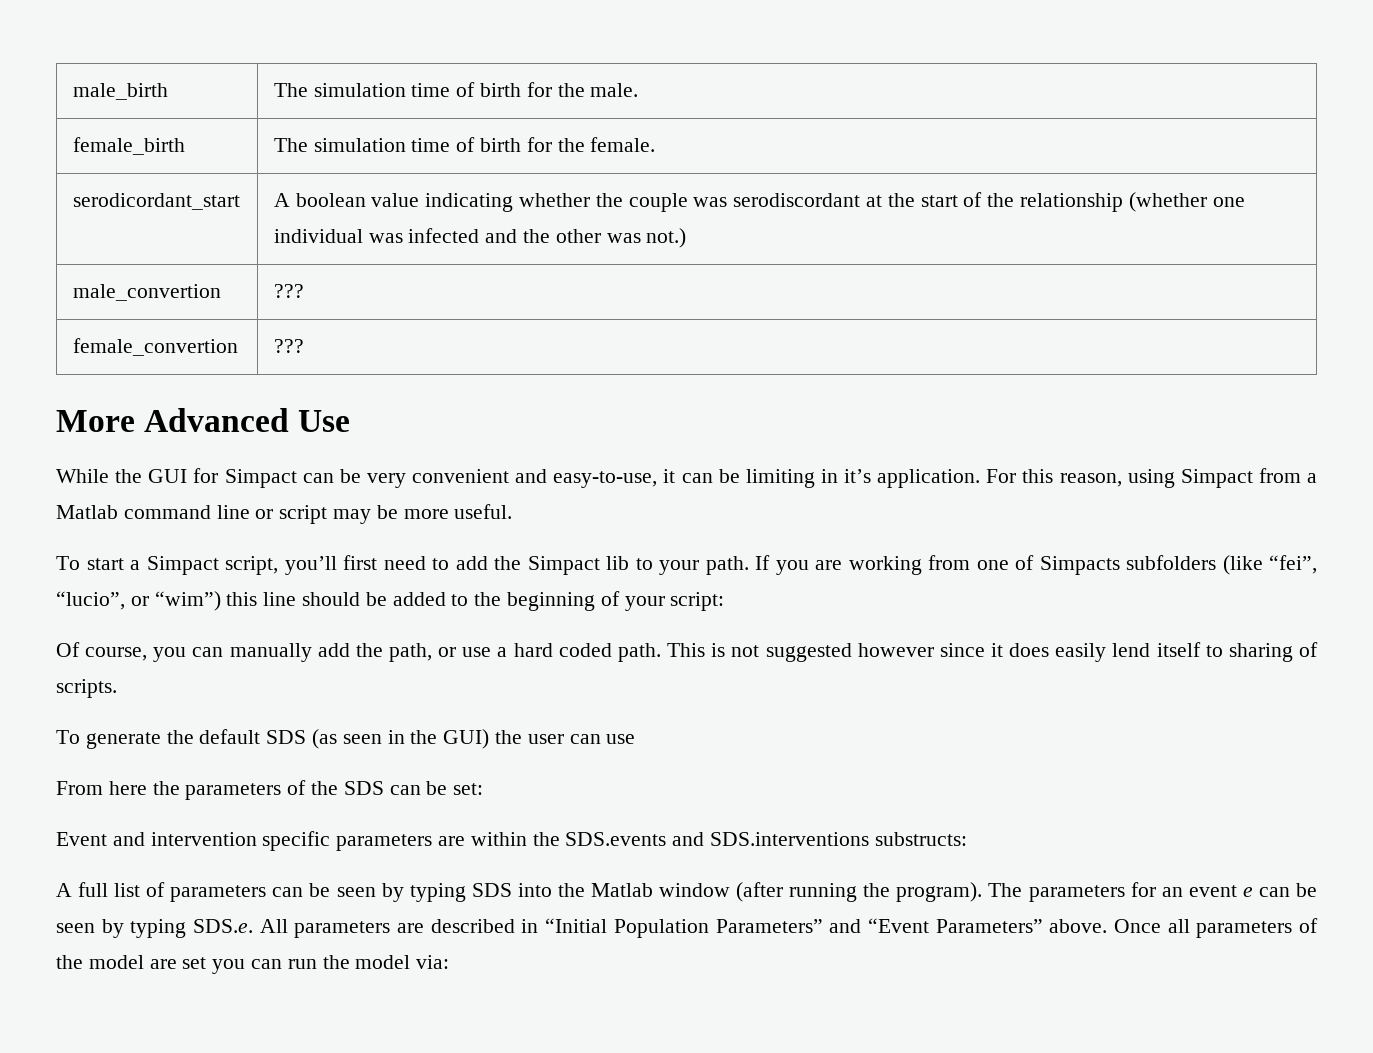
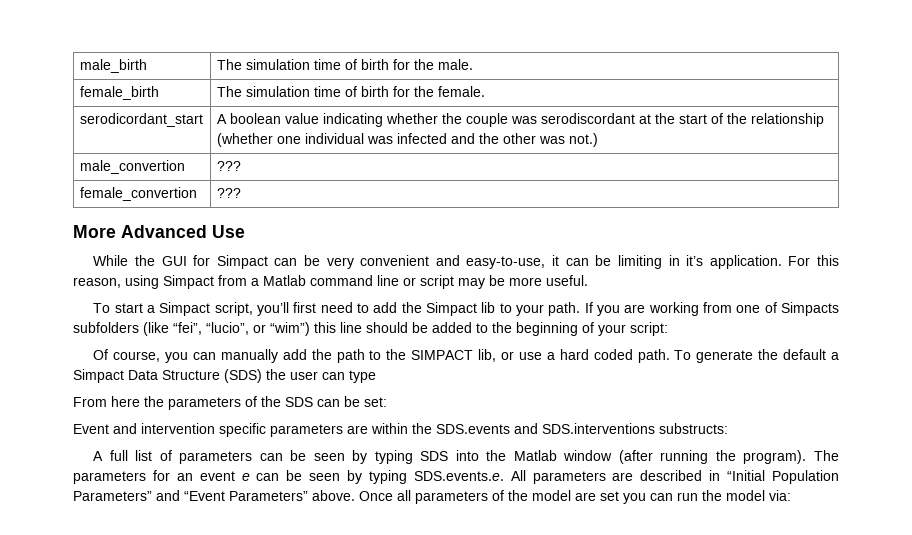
- Of course, you can manually add the path, or use a hard coded path.
+ Of course, you can manually add the path to the SIMPACT lib, or use a hard coded path.
- This is not suggested however since it does easily lend itself to sharing of scripts.
- To generate the default SDS (as seen in the GUI) the user can use
+ To generate the default a Simpact Data Structure (SDS) the user can type
- The parameters for an event e can be seen by typing SDS.e. All parameters are described in “Initial Population Parameters” and “Event Parameters” above.
+ The parameters for an event e can be seen by typing SDS.events.e. All parameters are described in “Initial Population Parameters” and “Event Parameters” above.

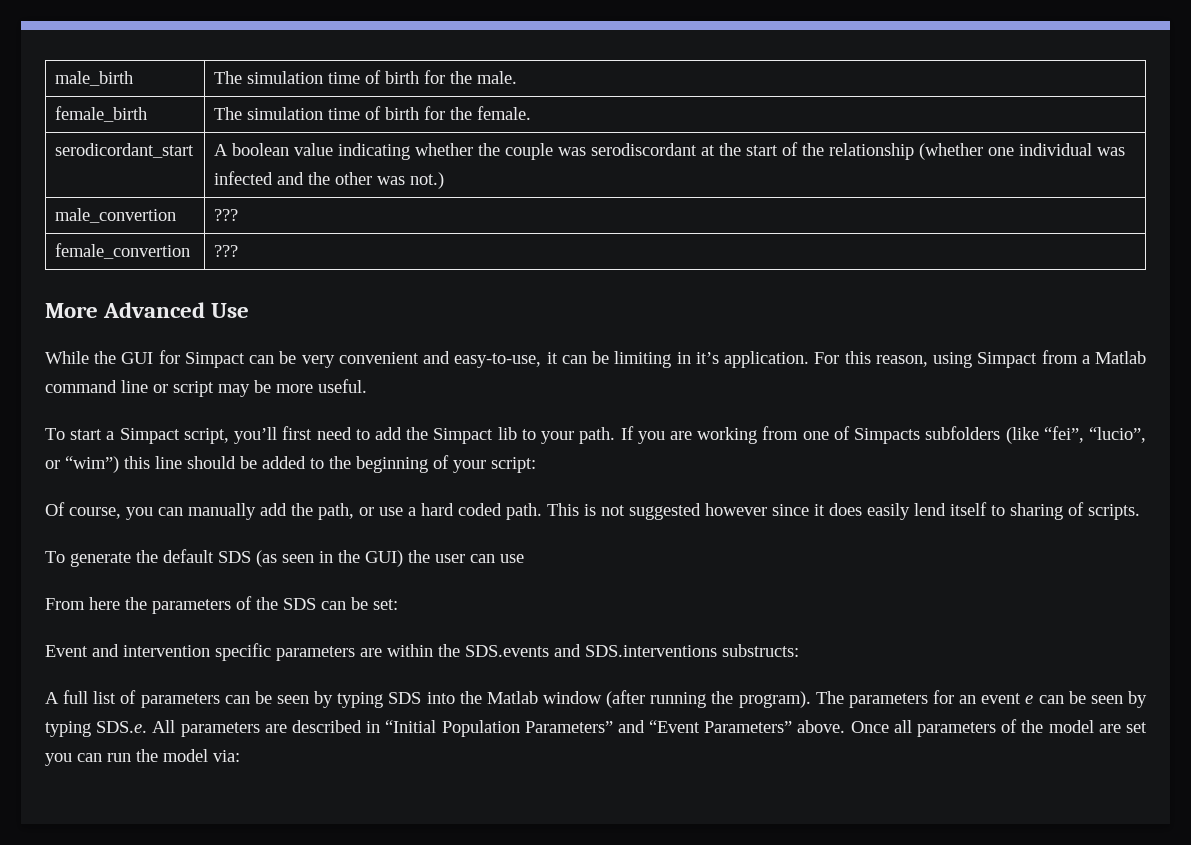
- Of course, you can manually add the path to the SIMPACT lib, or use a hard coded path.
+ Of course, you can manually add the path, or use a hard coded path.
- To generate the default a Simpact Data Structure (SDS) the user can type
+ This is not suggested however since it does easily lend itself to sharing of scripts.
+ To generate the default SDS (as seen in the GUI) the user can use
- The parameters for an event e can be seen by typing SDS.events.e. All parameters are described in “Initial Population Parameters” and “Event Parameters” above.
+ The parameters for an event e can be seen by typing SDS.e. All parameters are described in “Initial Population Parameters” and “Event Parameters” above.

